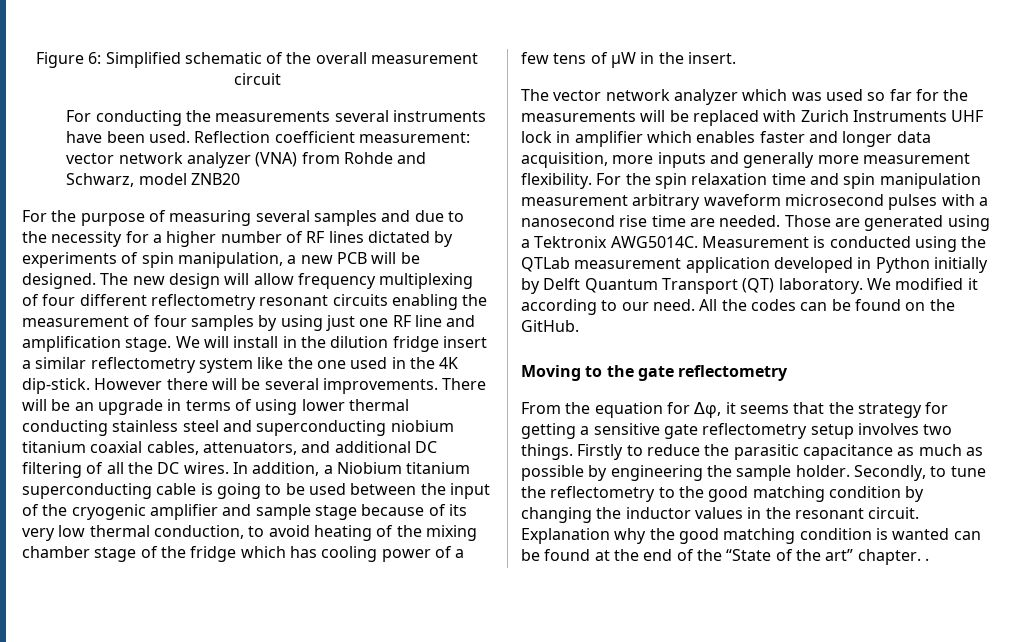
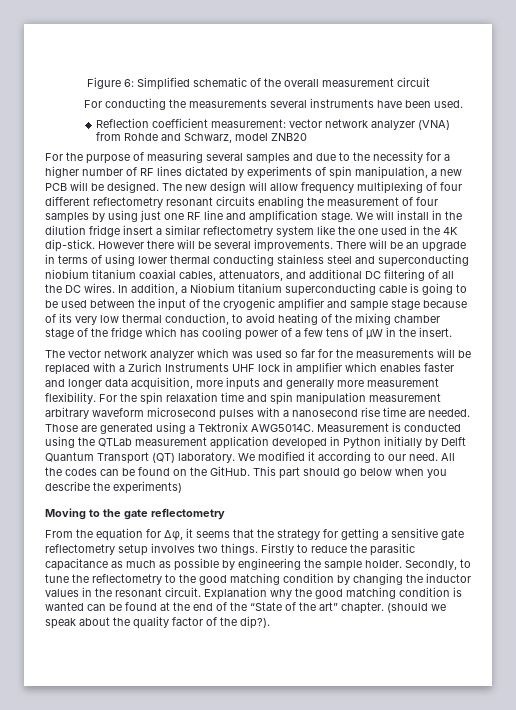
- For conducting the measurements several instruments have been used. Reflection coefficient measurement: vector network analyzer (VNA) from Rohde and Schwarz, model ZNB20
+ For conducting the measurements several instruments have been used.
+ Reflection coefficient measurement: vector network analyzer (VNA) from Rohde and Schwarz, model ZNB20
- The vector network analyzer which was used so far for the measurements will be replaced with Zurich Instruments UHF lock in amplifier which enables faster and longer data acquisition, more inputs and generally more measurement flexibility.
+ The vector network analyzer which was used so far for the measurements will be replaced with a Zurich Instruments UHF lock in amplifier which enables faster and longer data acquisition, more inputs and generally more measurement flexibility.
+ This part should go below when you describe the experiments)
- Explanation why the good matching condition is wanted can be found at the end of the “State of the art” chapter. .
+ Explanation why the good matching condition is wanted can be found at the end of the “State of the art” chapter. (should we speak about the quality factor of the dip?).

